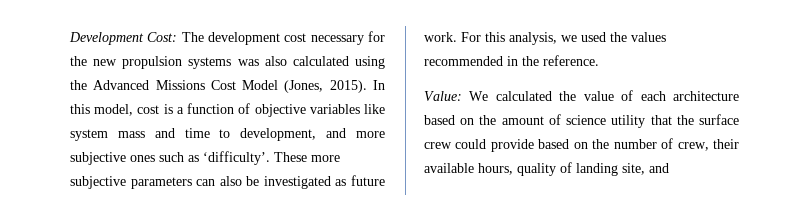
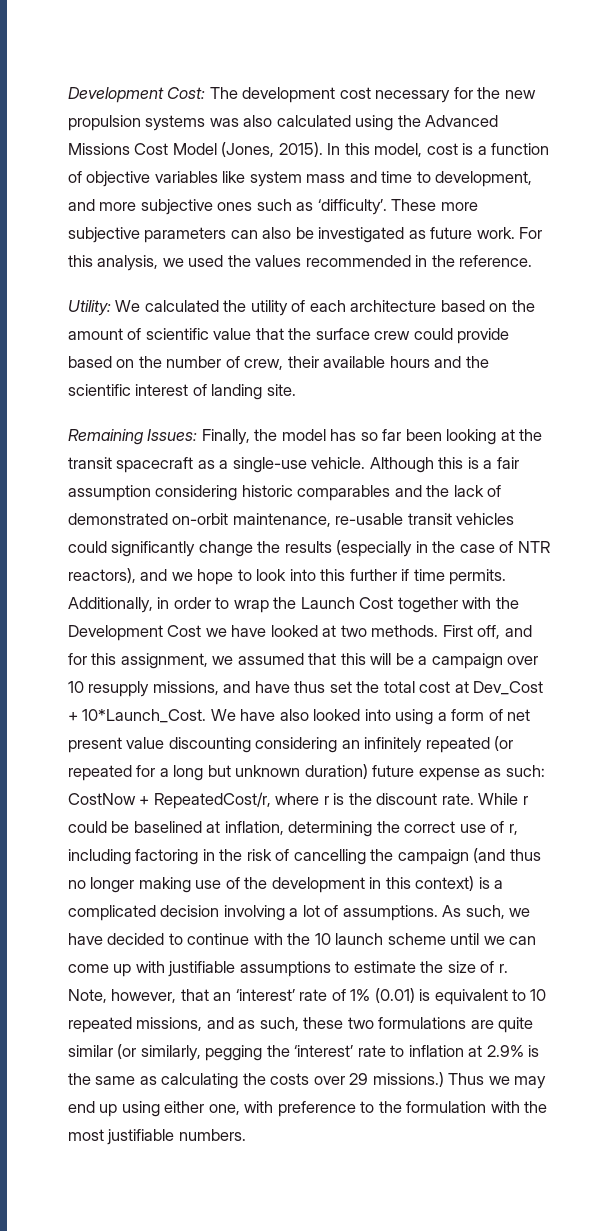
- Value: We calculated the value of each architecture based on the amount of science utility that the surface crew could provide based on the number of crew, their available hours, quality of landing site, and
+ Utility: We calculated the utility of each architecture based on the amount of scientific value that the surface crew could provide based on the number of crew, their available hours and the scientific interest of landing site.
+ Remaining Issues: Finally, the model has so far been looking at the transit spacecraft as a single-use vehicle. Although this is a fair assumption considering historic comparables and the lack of demonstrated on-orbit maintenance, re-usable transit vehicles could significantly change the results (especially in the case of NTR reactors), and we hope to look into this further if time permits. Additionally, in order to wrap the Launch Cost together with the Development Cost we have looked at two methods. First off, and for this assignment, we assumed that this will be a campaign over 10 resupply missions, and have thus set the total cost at Dev_Cost + 10*Launch_Cost. We have also looked into using a form of net present value discounting considering an infinitely repeated (or repeated for a long but unknown duration) future expense as such: CostNow + RepeatedCost/r, where r is the discount rate. While r could be baselined at inflation, determining the correct use of r, including factoring in the risk of cancelling the campaign (and thus no longer making use of the development in this context) is a complicated decision involving a lot of assumptions. As such, we have decided to continue with the 10 launch scheme until we can come up with justifiable assumptions to estimate the size of r. Note, however, that an ‘interest’ rate of 1% (0.01) is equivalent to 10 repeated missions, and as such, these two formulations are quite similar (or similarly, pegging the ‘interest’ rate to inflation at 2.9% is the same as calculating the costs over 29 missions.) Thus we may end up using either one, with preference to the formulation with the most justifiable numbers.

